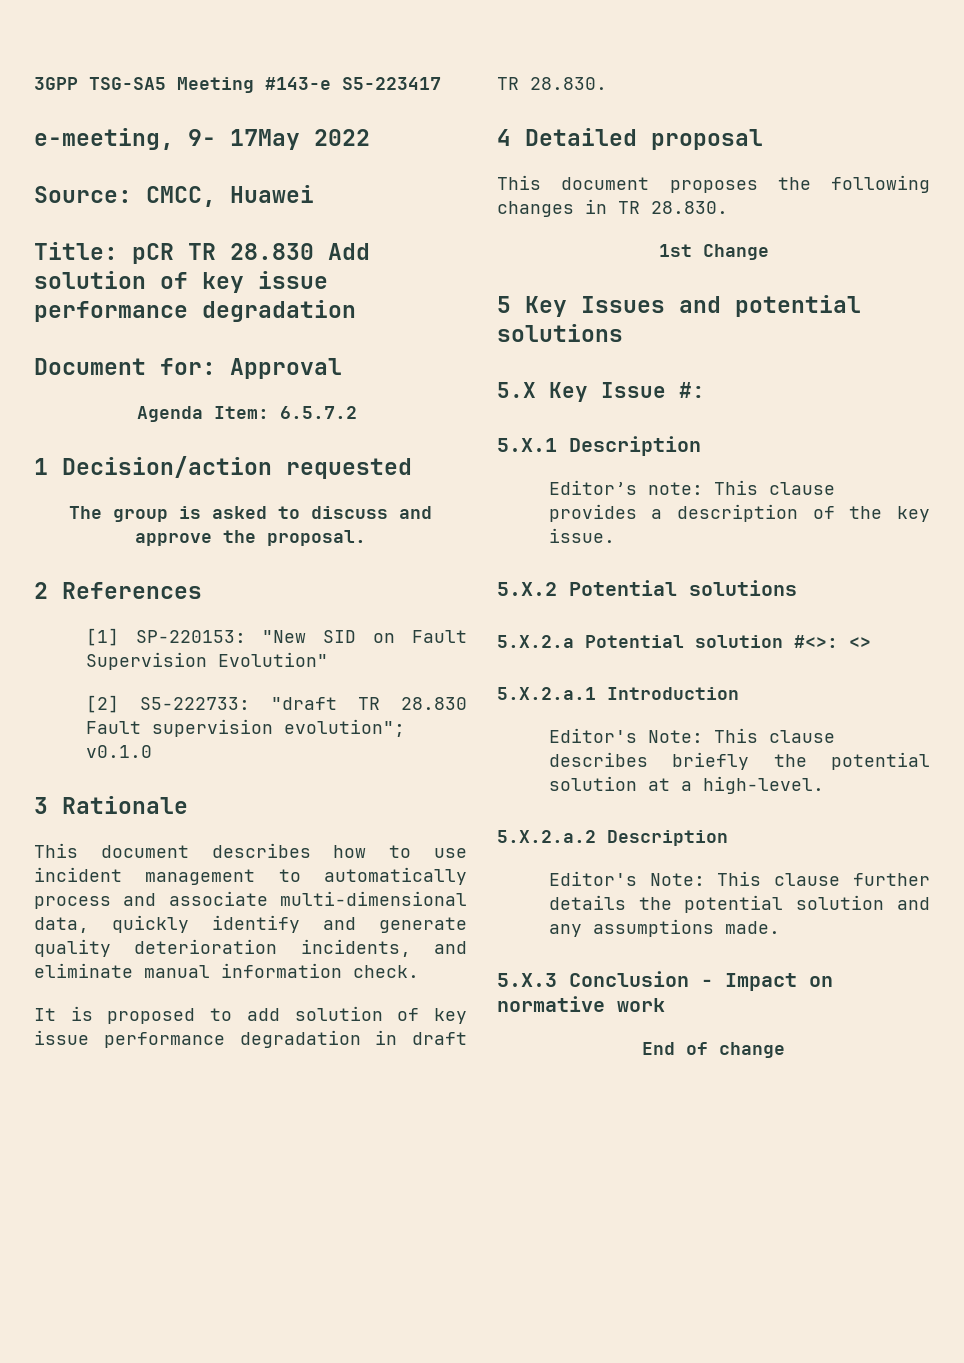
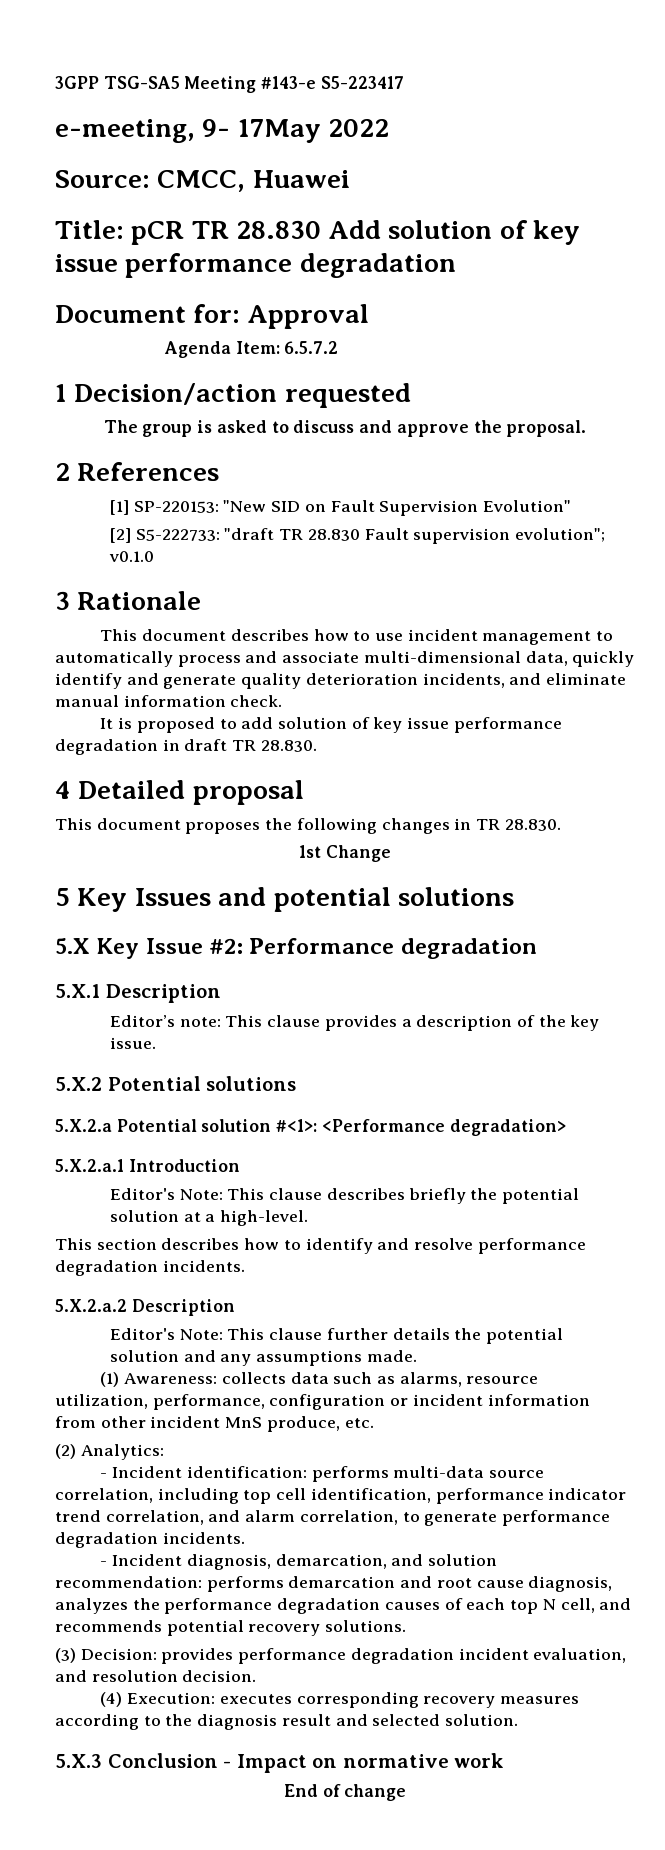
- 5.X Key Issue #:
+ 5.X Key Issue #2: Performance degradation
- 5.X.2.a Potential solution #<>: <>
+ 5.X.2.a Potential solution #<1>: <Performance degradation>
+ This section describes how to identify and resolve performance degradation incidents.
+ (1) Awareness: collects data such as alarms, resource utilization, performance, configuration or incident information from other incident MnS produce, etc.
+ (2) Analytics:
+ - Incident identification: performs multi-data source correlation, including top cell identification, performance indicator trend correlation, and alarm correlation, to generate performance degradation incidents.
+ - Incident diagnosis, demarcation, and solution recommendation: performs demarcation and root cause diagnosis, analyzes the performance degradation causes of each top N cell, and recommends potential recovery solutions.
+ (3) Decision: provides performance degradation incident evaluation, and resolution decision.
+ (4) Execution: executes corresponding recovery measures according to the diagnosis result and selected solution.

